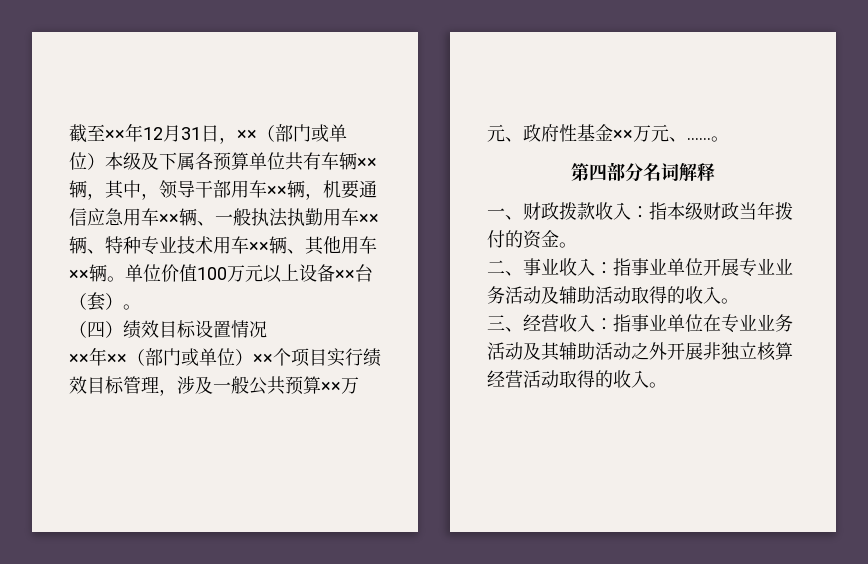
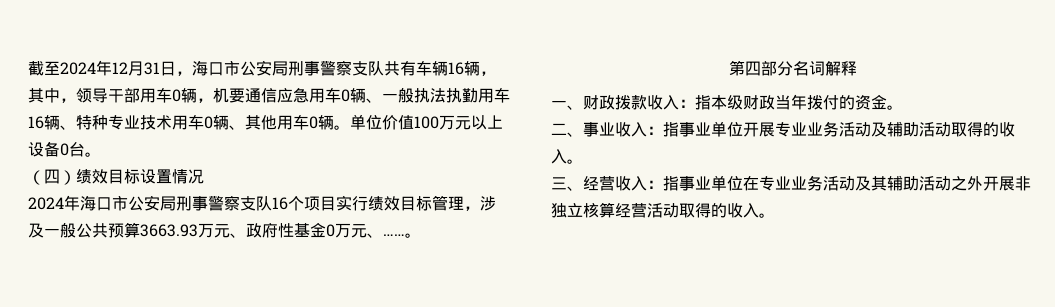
- 截至××年12月31日，××（部门或单位）本级及下属各预算单位共有车辆××辆，其中，领导干部用车××辆，机要通信应急用车××辆、一般执法执勤用车××辆、特种专业技术用车××辆、其他用车××辆。
+ 截至2024年12月31日，海口市公安局刑事警察支队共有车辆16辆，其中，领导干部用车0辆，机要通信应急用车0辆、一般执法执勤用车16辆、特种专业技术用车0辆、其他用车0辆。
- 单位价值100万元以上设备××台（套）。
+ 单位价值100万元以上设备0台。
- ××年××（部门或单位）××个项目实行绩效目标管理，涉及一般公共预算××万元、政府性基金××万元、……
+ 2024年海口市公安局刑事警察支队16个项目实行绩效目标管理，涉及一般公共预算3663.93万元、政府性基金0万元、……

